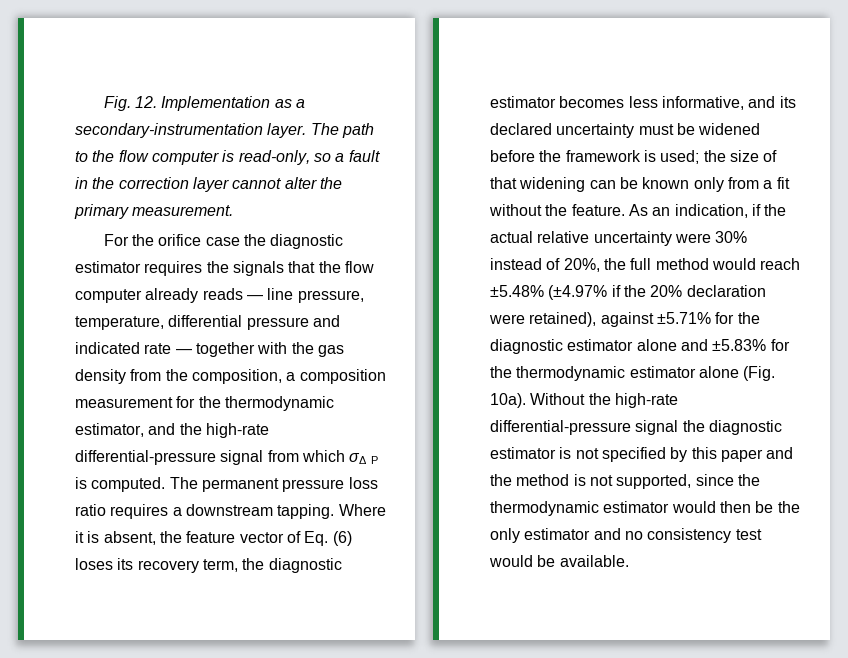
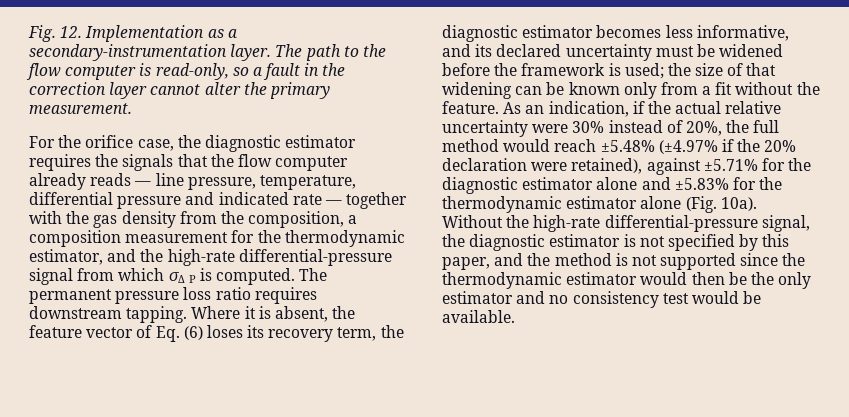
- For the orifice case the diagnostic estimator requires the signals that the flow computer already reads — line pressure, temperature, differential pressure and indicated rate — together with the gas density from the composition, a composition measurement for the thermodynamic estimator, and the high-rate differential-pressure signal from which σΔ P is computed.
+ For the orifice case, the diagnostic estimator requires the signals that the flow computer already reads — line pressure, temperature, differential pressure and indicated rate — together with the gas density from the composition, a composition measurement for the thermodynamic estimator, and the high-rate differential-pressure signal from which σΔ P is computed.
- The permanent pressure loss ratio requires a downstream tapping.
+ The permanent pressure loss ratio requires downstream tapping.
- Without the high-rate differential-pressure signal the diagnostic estimator is not specified by this paper and the method is not supported, since the thermodynamic estimator would then be the only estimator and no consistency test would be available.
+ Without the high-rate differential-pressure signal, the diagnostic estimator is not specified by this paper, and the method is not supported since the thermodynamic estimator would then be the only estimator and no consistency test would be available.

